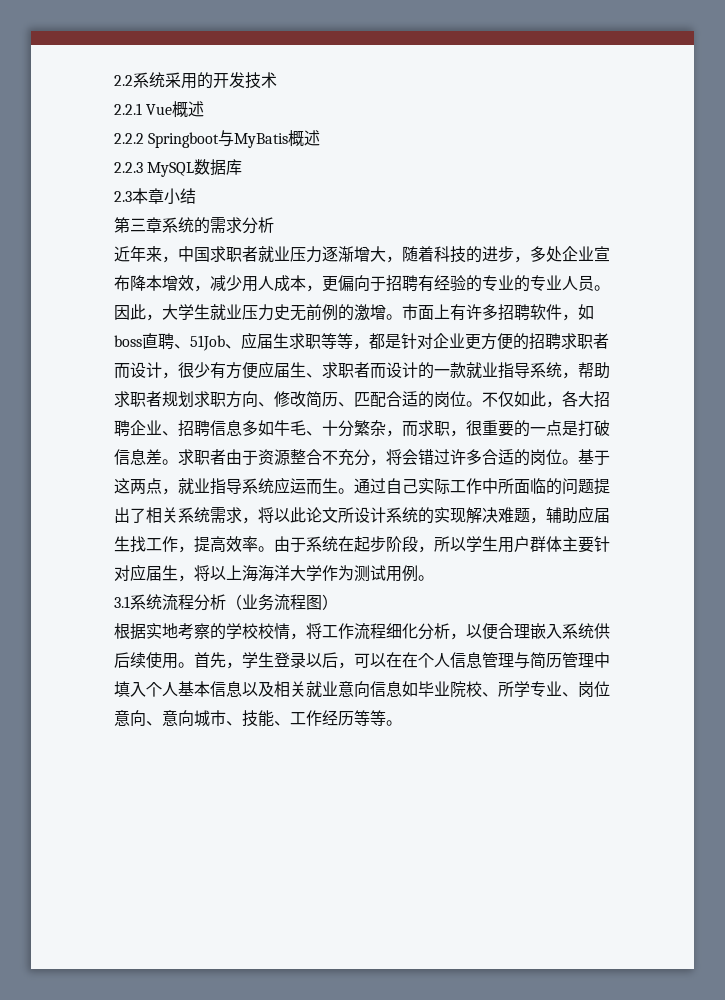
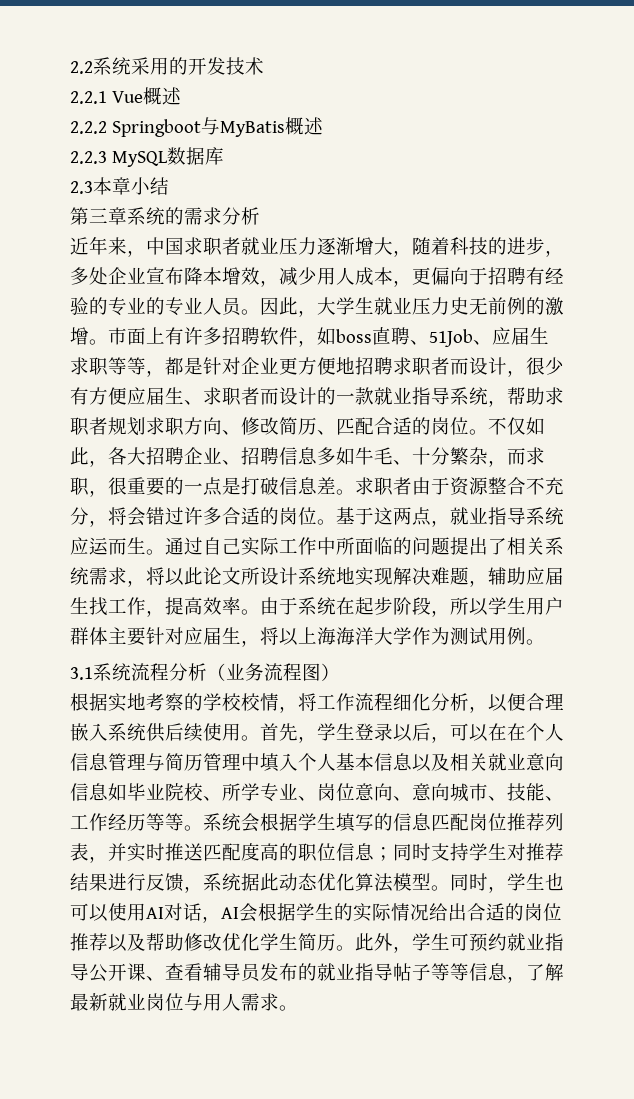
- 市面上有许多招聘软件，如boss直聘、51Job、应届生求职等等，都是针对企业更方便的招聘求职者而设计，很少有方便应届生、求职者而设计的一款就业指导系统，帮助求职者规划求职方向、修改简历、匹配合适的岗位。
+ 市面上有许多招聘软件，如boss直聘、51Job、应届生求职等等，都是针对企业更方便地招聘求职者而设计，很少有方便应届生、求职者而设计的一款就业指导系统，帮助求职者规划求职方向、修改简历、匹配合适的岗位。
- 通过自己实际工作中所面临的问题提出了相关系统需求，将以此论文所设计系统的实现解决难题，辅助应届生找工作，提高效率。
+ 通过自己实际工作中所面临的问题提出了相关系统需求，将以此论文所设计系统地实现解决难题，辅助应届生找工作，提高效率。
+ 系统会根据学生填写的信息匹配岗位推荐列表，并实时推送匹配度高的职位信息；同时支持学生对推荐结果进行反馈，系统据此动态优化算法模型。同时，学生也可以使用AI对话，AI会根据学生的实际情况给出合适的岗位推荐以及帮助修改优化学生简历。此外，学生可预约就业指导公开课、查看辅导员发布的就业指导帖子等等信息，了解最新就业岗位与用人需求。

